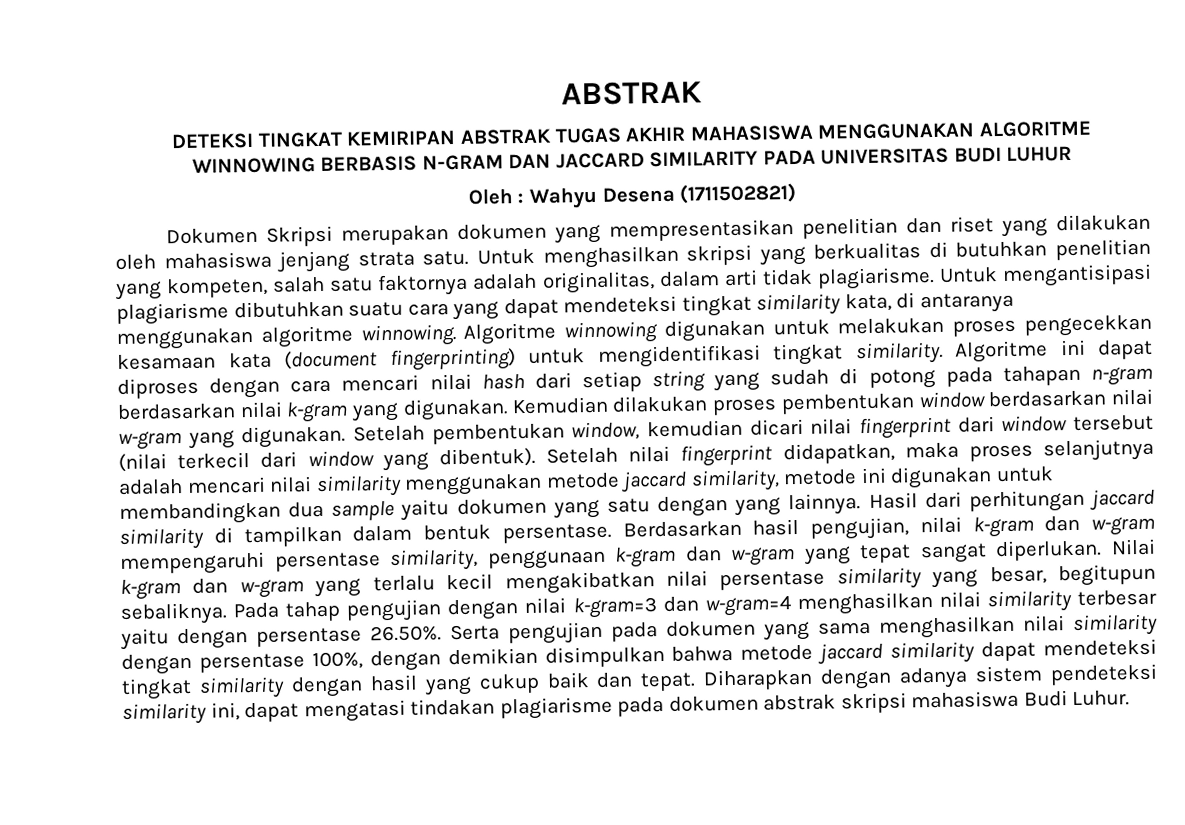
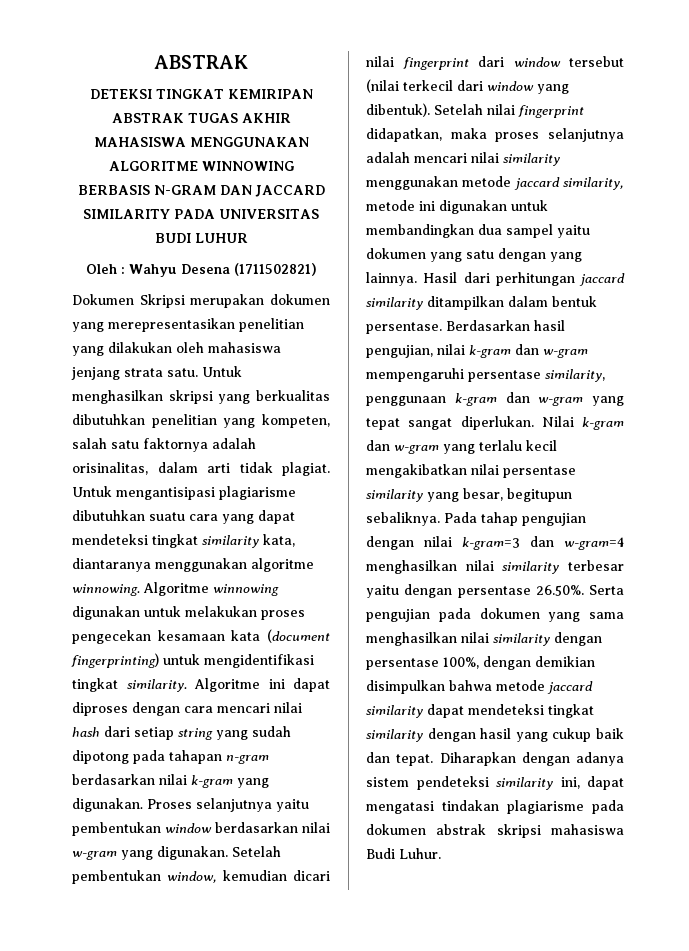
- Dokumen Skripsi merupakan dokumen yang mempresentasikan penelitian dan riset yang dilakukan oleh mahasiswa jenjang strata satu.
+ Dokumen Skripsi merupakan dokumen yang merepresentasikan penelitian yang dilakukan oleh mahasiswa jenjang strata satu.
- Untuk menghasilkan skripsi yang berkualitas di butuhkan penelitian yang kompeten, salah satu faktornya adalah originalitas, dalam arti tidak plagiarisme.
+ Untuk menghasilkan skripsi yang berkualitas dibutuhkan penelitian yang kompeten, salah satu faktornya adalah orisinalitas, dalam arti tidak plagiat.
- Untuk mengantisipasi plagiarisme dibutuhkan suatu cara yang dapat mendeteksi tingkat similarity kata, di antaranya menggunakan algoritme winnowing.
+ Untuk mengantisipasi plagiarisme dibutuhkan suatu cara yang dapat mendeteksi tingkat similarity kata, diantaranya menggunakan algoritme winnowing.
- Algoritme winnowing digunakan untuk melakukan proses pengecekkan kesamaan kata (document fingerprinting) untuk mengidentifikasi tingkat similarity.
+ Algoritme winnowing digunakan untuk melakukan proses pengecekan kesamaan kata (document fingerprinting) untuk mengidentifikasi tingkat similarity.
- Algoritme ini dapat diproses dengan cara mencari nilai hash dari setiap string yang sudah di potong pada tahapan n-gram berdasarkan nilai k-gram yang digunakan.
+ Algoritme ini dapat diproses dengan cara mencari nilai hash dari setiap string yang sudah dipotong pada tahapan n-gram berdasarkan nilai k-gram yang digunakan.
- Kemudian dilakukan proses pembentukan window berdasarkan nilai w-gram yang digunakan.
+ Proses selanjutnya yaitu pembentukan window berdasarkan nilai w-gram yang digunakan.
- Setelah nilai fingerprint didapatkan, maka proses selanjutnya adalah mencari nilai similarity menggunakan metode jaccard similarity, metode ini digunakan untuk membandingkan dua sample yaitu dokumen yang satu dengan yang lainnya.
+ Setelah nilai fingerprint didapatkan, maka proses selanjutnya adalah mencari nilai similarity menggunakan metode jaccard similarity, metode ini digunakan untuk membandingkan dua sampel yaitu dokumen yang satu dengan yang lainnya.
- Hasil dari perhitungan jaccard similarity di tampilkan dalam bentuk persentase.
+ Hasil dari perhitungan jaccard similarity ditampilkan dalam bentuk persentase.

